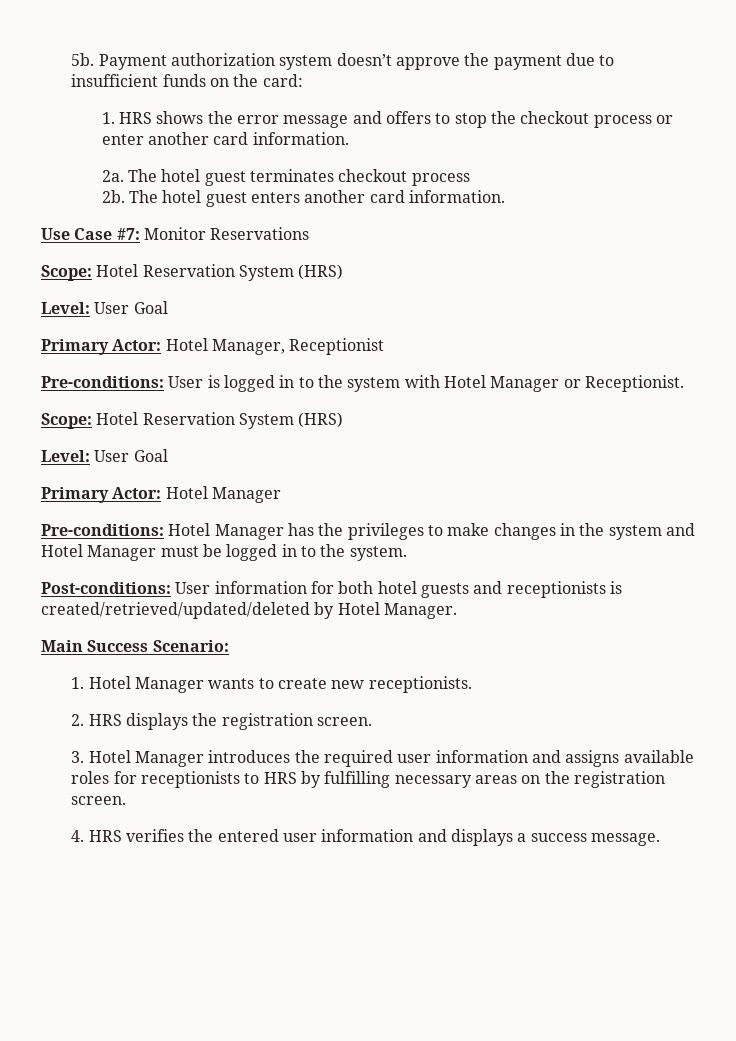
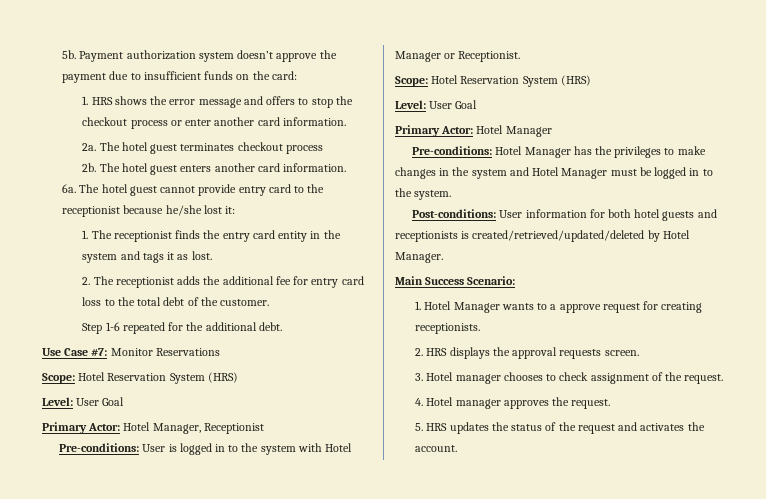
+ 6a. The hotel guest cannot provide entry card to the receptionist because he/she lost it:
+ 1. The receptionist finds the entry card entity in the system and tags it as lost.
+ 2. The receptionist adds the additional fee for entry card loss to the total debt of the customer.
+ Step 1-6 repeated for the additional debt.
- 1. Hotel Manager wants to create new receptionists.
+ 1. Hotel Manager wants to a approve request for creating receptionists.
- 2. HRS displays the registration screen.
+ 2. HRS displays the approval requests screen.
- 3. Hotel Manager introduces the required user information and assigns available roles for receptionists to HRS by fulfilling necessary areas on the registration screen.
- 4. HRS verifies the entered user information and displays a success message.
+ 3. Hotel manager chooses to check assignment of the request.
+ 4. Hotel manager approves the request.
+ 5. HRS updates the status of the request and activates the account.

